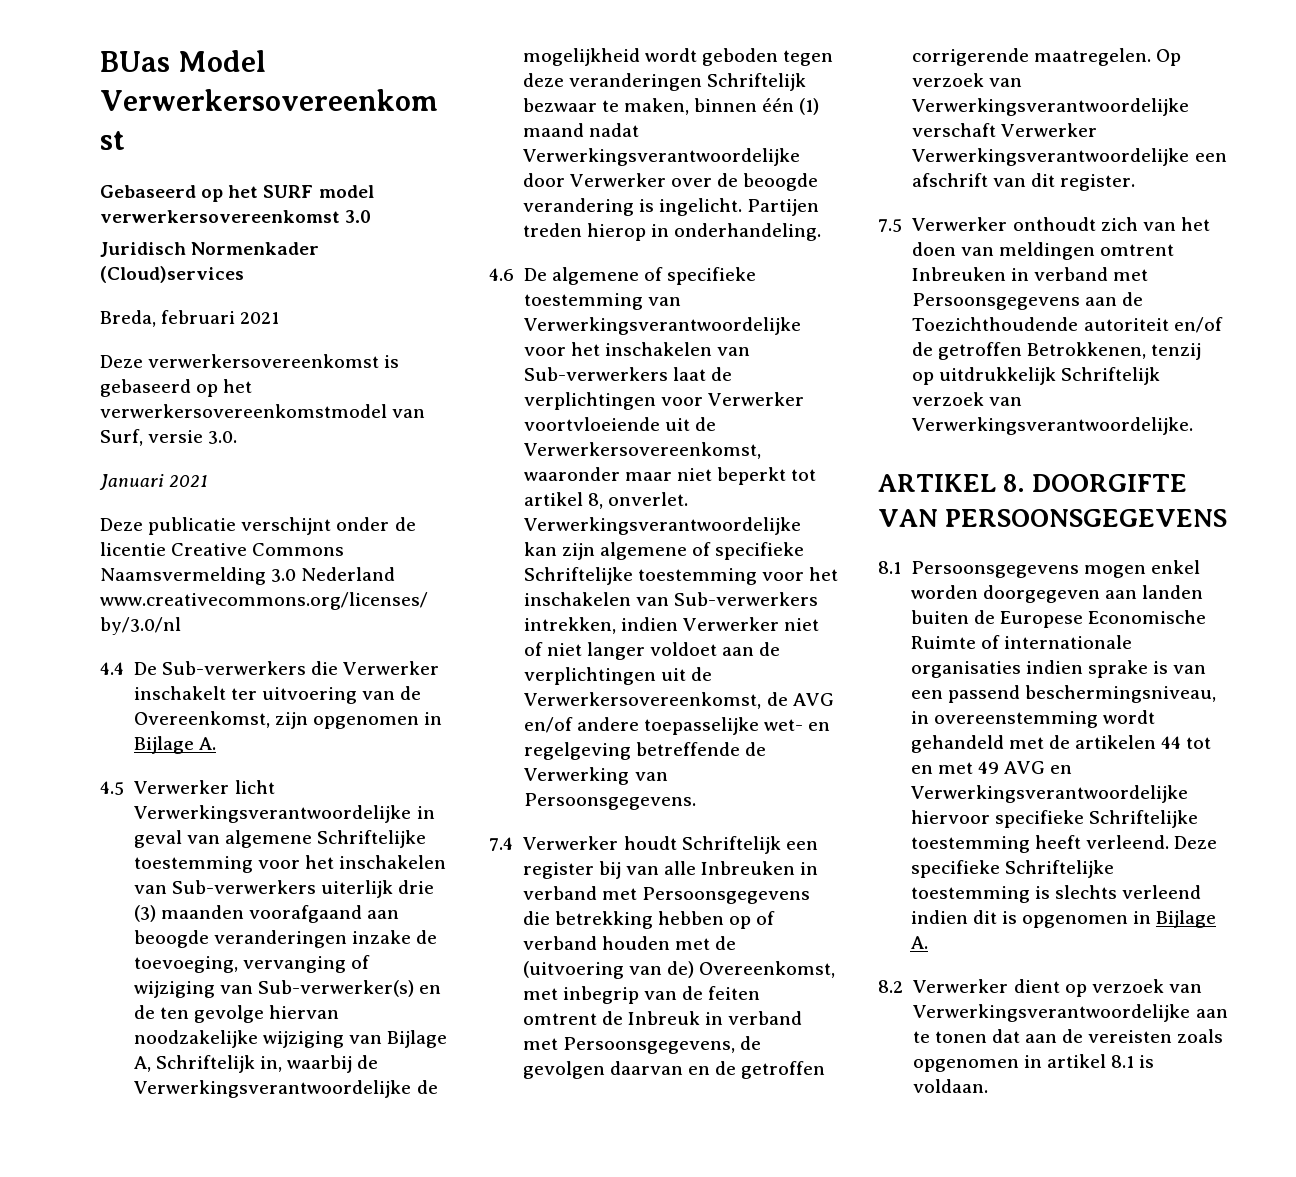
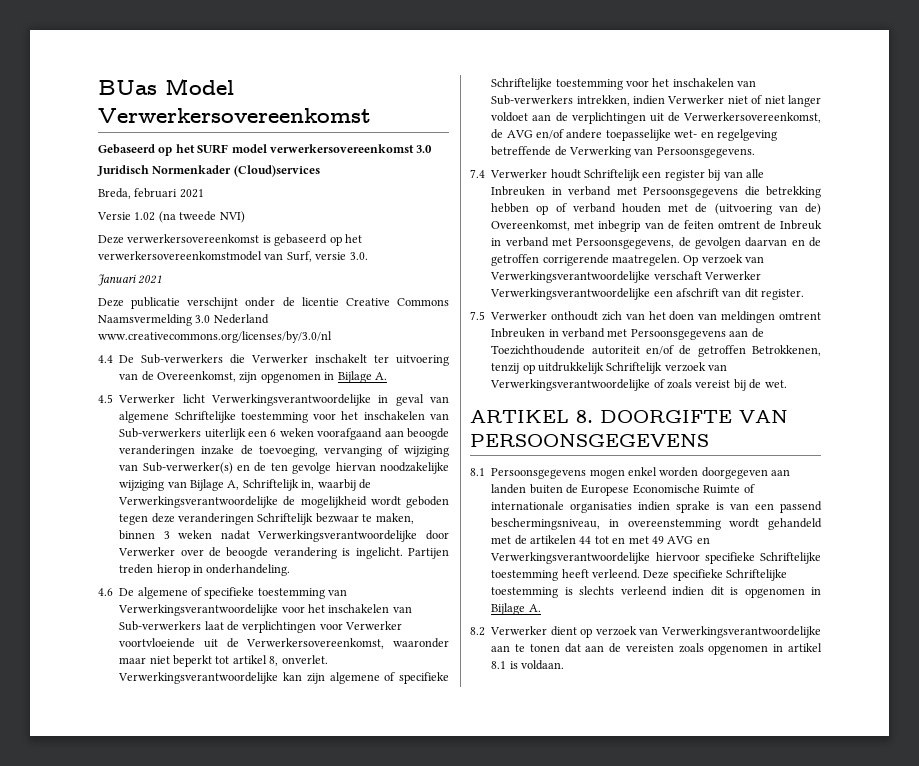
+ Versie 1.02 (na tweede NVI)
- 4.5 Verwerker licht Verwerkingsverantwoordelijke in geval van algemene Schriftelijke toestemming voor het inschakelen van Sub-verwerkers uiterlijk drie (3) maanden voorafgaand aan beoogde veranderingen inzake de toevoeging, vervanging of wijziging van Sub-verwerker(s) en de ten gevolge hiervan noodzakelijke wijziging van Bijlage A, Schriftelijk in, waarbij de Verwerkingsverantwoordelijke de mogelijkheid wordt geboden tegen deze veranderingen Schriftelijk bezwaar te maken, binnen één (1) maand nadat Verwerkingsverantwoordelijke door Verwerker over de beoogde verandering is ingelicht.
+ 4.5 Verwerker licht Verwerkingsverantwoordelijke in geval van algemene Schriftelijke toestemming voor het inschakelen van Sub-verwerkers uiterlijk een 6 weken voorafgaand aan beoogde veranderingen inzake de toevoeging, vervanging of wijziging van Sub-verwerker(s) en de ten gevolge hiervan noodzakelijke wijziging van Bijlage A, Schriftelijk in, waarbij de Verwerkingsverantwoordelijke de mogelijkheid wordt geboden tegen deze veranderingen Schriftelijk bezwaar te maken, binnen 3 weken nadat Verwerkingsverantwoordelijke door Verwerker over de beoogde verandering is ingelicht.
- 7.5 Verwerker onthoudt zich van het doen van meldingen omtrent Inbreuken in verband met Persoonsgegevens aan de Toezichthoudende autoriteit en/of de getroffen Betrokkenen, tenzij op uitdrukkelijk Schriftelijk verzoek van Verwerkingsverantwoordelijke.
+ 7.5 Verwerker onthoudt zich van het doen van meldingen omtrent Inbreuken in verband met Persoonsgegevens aan de Toezichthoudende autoriteit en/of de getroffen Betrokkenen, tenzij op uitdrukkelijk Schriftelijk verzoek van Verwerkingsverantwoordelijke of zoals vereist bij de wet.

